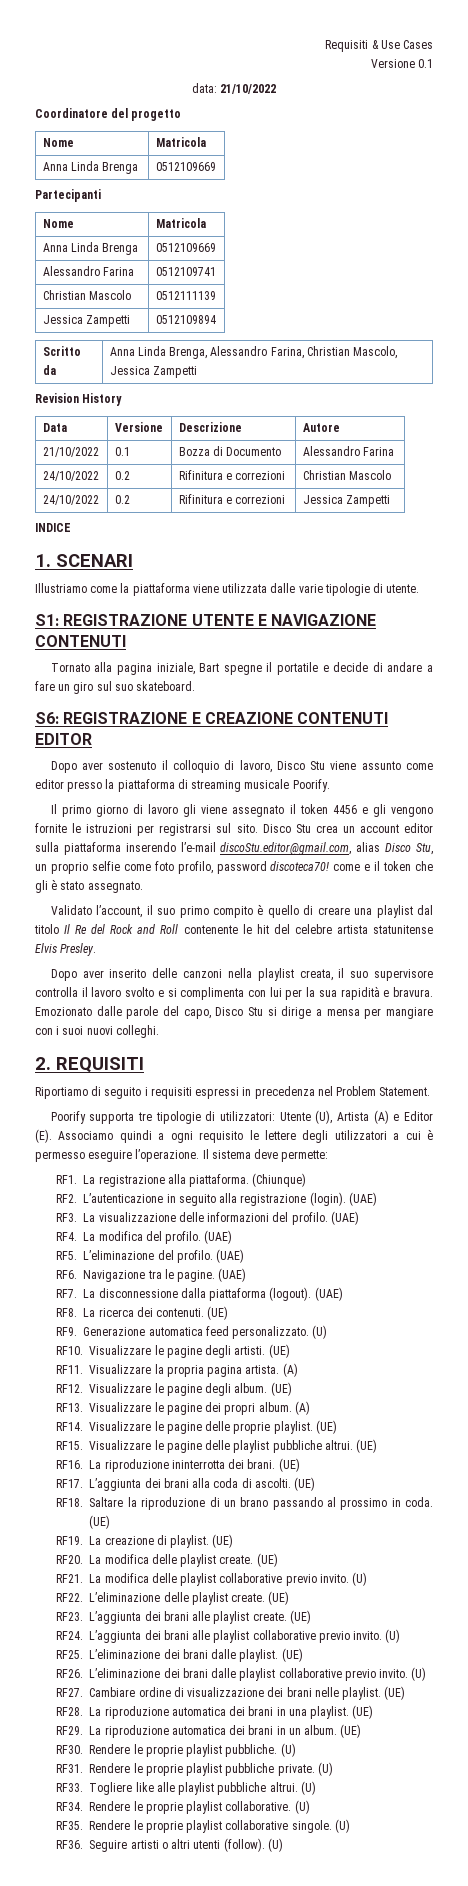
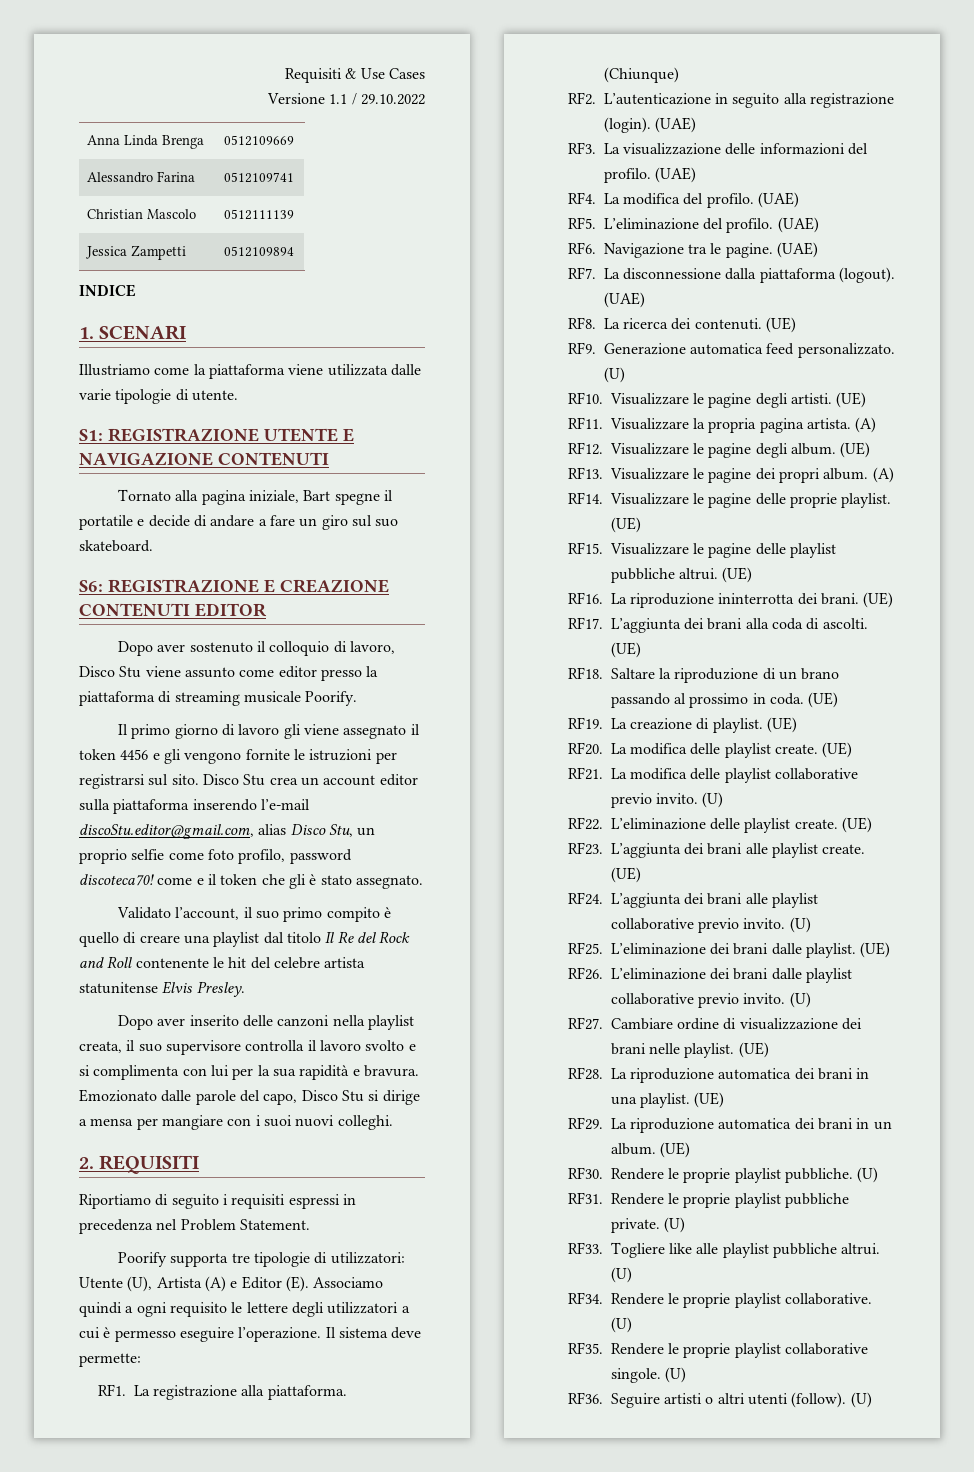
- Versione 0.1
- data: 21/10/2022
- Coordinatore del progetto
- Nome | Matricola
- Anna Linda Brenga | 0512109669
- Partecipanti
- Nome | Matricola
+ Versione 1.1 / 29.10.2022
- Scritto da | Anna Linda Brenga, Alessandro Farina, Christian Mascolo, Jessica Zampetti
- Revision History
- Data | Versione | Descrizione | Autore
- 21/10/2022 | 0.1 | Bozza di Documento | Alessandro Farina
- 24/10/2022 | 0.2 | Rifinitura e correzioni | Christian Mascolo
- 24/10/2022 | 0.2 | Rifinitura e correzioni | Jessica Zampetti

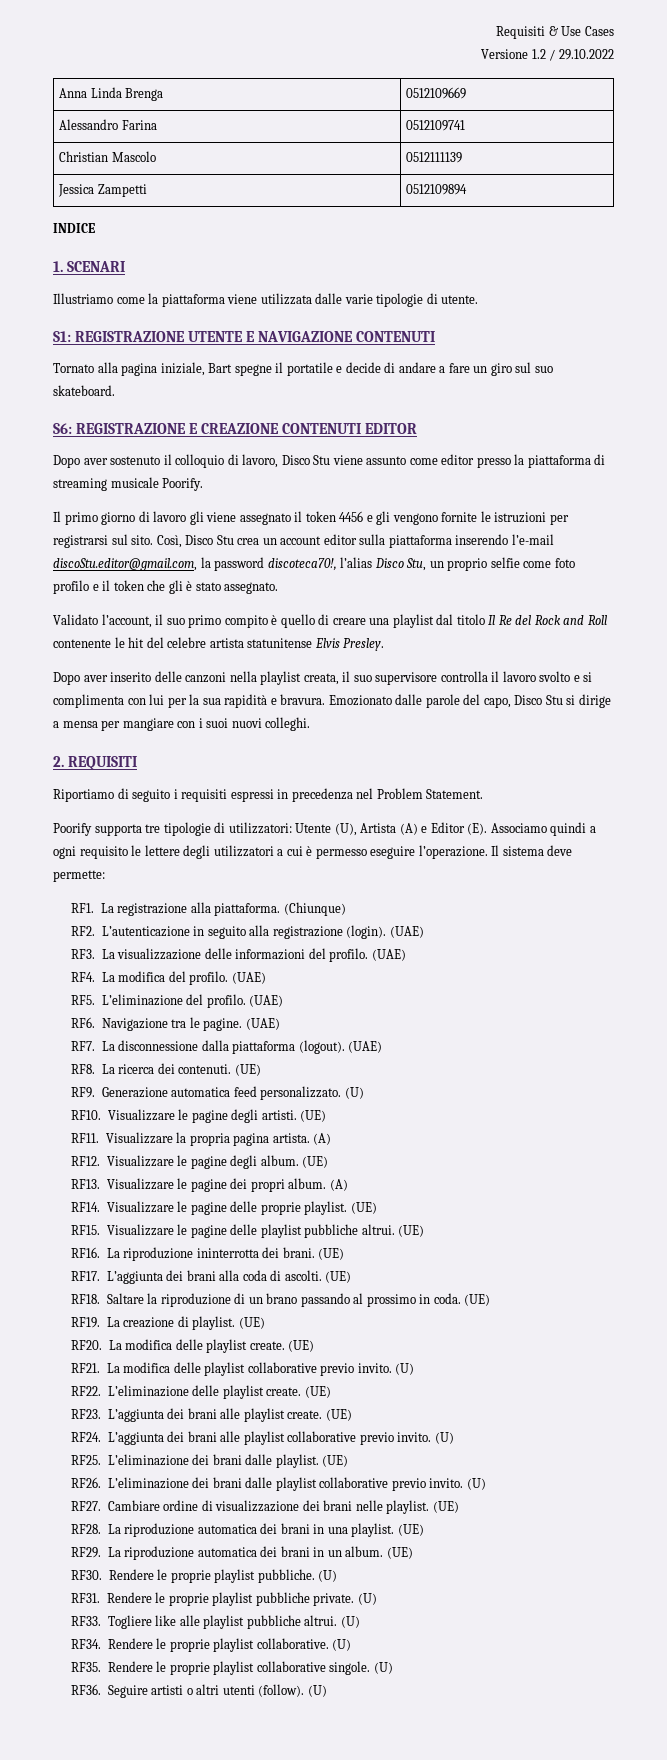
- Versione 1.1 / 29.10.2022
+ Versione 1.2 / 29.10.2022
- Disco Stu crea un account editor sulla piattaforma inserendo l’e-mail discoStu.editor@gmail.com, alias Disco Stu, un proprio selfie come foto profilo, password discoteca70! come e il token che gli è stato assegnato.
+ Così, Disco Stu crea un account editor sulla piattaforma inserendo l’e-mail discoStu.editor@gmail.com, la password discoteca70!, l’alias Disco Stu, un proprio selfie come foto profilo e il token che gli è stato assegnato.

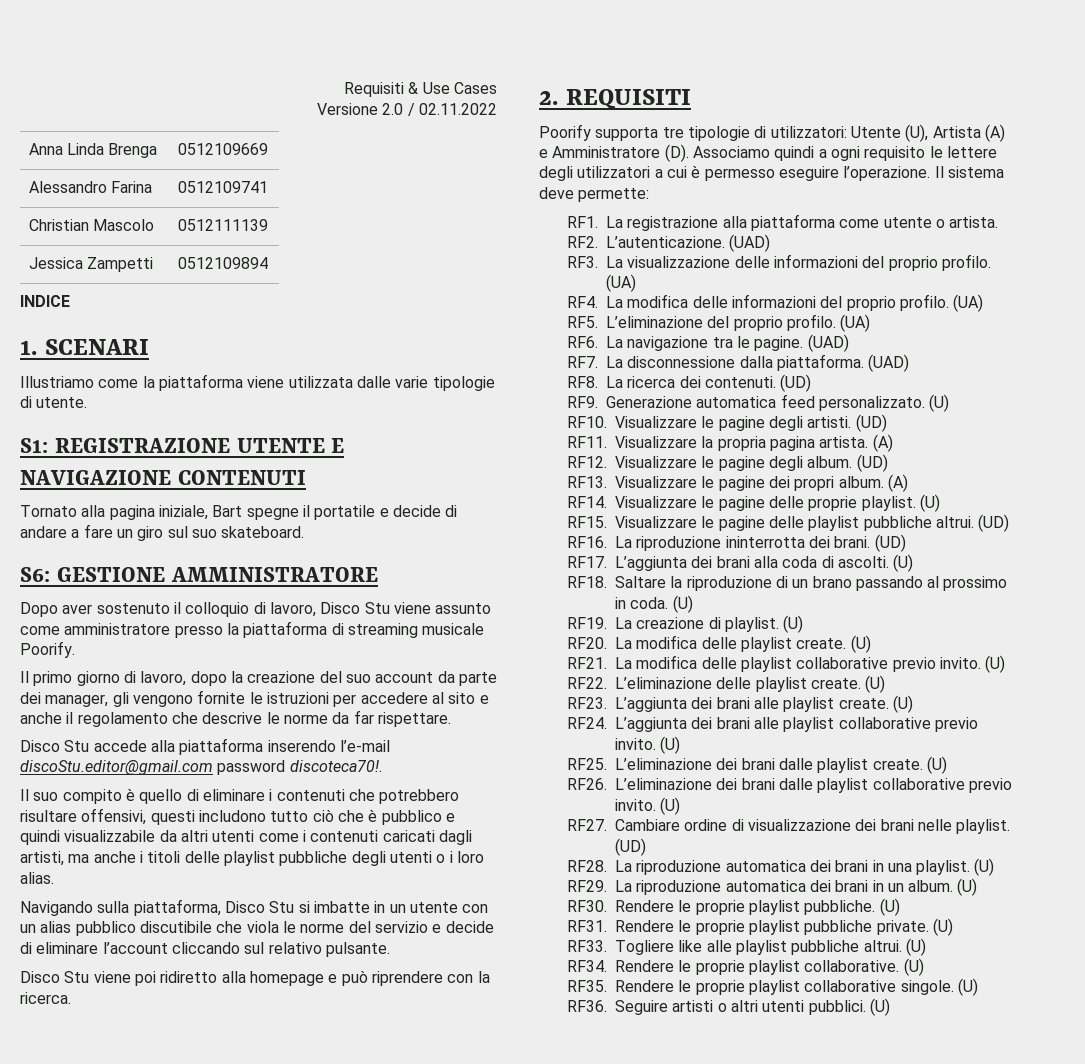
- Versione 1.2 / 29.10.2022
+ Versione 2.0 / 02.11.2022
- S6: REGISTRAZIONE E CREAZIONE CONTENUTI EDITOR
+ S6: GESTIONE AMMINISTRATORE
- Dopo aver sostenuto il colloquio di lavoro, Disco Stu viene assunto come editor presso la piattaforma di streaming musicale Poorify.
+ Dopo aver sostenuto il colloquio di lavoro, Disco Stu viene assunto come amministratore presso la piattaforma di streaming musicale Poorify.
- Il primo giorno di lavoro gli viene assegnato il token 4456 e gli vengono fornite le istruzioni per registrarsi sul sito. Così, Disco Stu crea un account editor sulla piattaforma inserendo l’e-mail discoStu.editor@gmail.com, la password discoteca70!, l’alias Disco Stu, un proprio selfie come foto profilo e il token che gli è stato assegnato.
- Validato l’account, il suo primo compito è quello di creare una playlist dal titolo Il Re del Rock and Roll contenente le hit del celebre artista statunitense Elvis Presley.
- Dopo aver inserito delle canzoni nella playlist creata, il suo supervisore controlla il lavoro svolto e si complimenta con lui per la sua rapidità e bravura. Emozionato dalle parole del capo, Disco Stu si dirige a mensa per mangiare con i suoi nuovi colleghi.
+ Il primo giorno di lavoro, dopo la creazione del suo account da parte dei manager, gli vengono fornite le istruzioni per accedere al sito e anche il regolamento che descrive le norme da far rispettare.
+ Disco Stu accede alla piattaforma inserendo l’e-mail discoStu.editor@gmail.com password discoteca70!.
+ Il suo compito è quello di eliminare i contenuti che potrebbero risultare offensivi, questi includono tutto ciò che è pubblico e quindi visualizzabile da altri utenti come i contenuti caricati dagli artisti, ma anche i titoli delle playlist pubbliche degli utenti o i loro alias.
+ Navigando sulla piattaforma, Disco Stu si imbatte in un utente con un alias pubblico discutibile che viola le norme del servizio e decide di eliminare l’account cliccando sul relativo pulsante.
+ Disco Stu viene poi ridiretto alla homepage e può riprendere con la ricerca.
  2. REQUISITI
- Riportiamo di seguito i requisiti espressi in precedenza nel Problem Statement.
- Poorify supporta tre tipologie di utilizzatori: Utente (U), Artista (A) e Editor (E). Associamo quindi a ogni requisito le lettere degli utilizzatori a cui è permesso eseguire l’operazione.
+ Poorify supporta tre tipologie di utilizzatori: Utente (U), Artista (A) e Amministratore (D). Associamo quindi a ogni requisito le lettere degli utilizzatori a cui è permesso eseguire l’operazione.
- RF1. La registrazione alla piattaforma. (Chiunque)
- RF2. L’autenticazione in seguito alla registrazione (login). (UAE)
+ RF1. La registrazione alla piattaforma come utente o artista.
+ RF2. L’autenticazione. (UAD)
- RF3. La visualizzazione delle informazioni del profilo. (UAE)
+ RF3. La visualizzazione delle informazioni del proprio profilo. (UA)
- RF4. La modifica del profilo. (UAE)
+ RF4. La modifica delle informazioni del proprio profilo. (UA)
- RF5. L’eliminazione del profilo. (UAE)
+ RF5. L’eliminazione del proprio profilo. (UA)
- RF6. Navigazione tra le pagine. (UAE)
+ RF6. La navigazione tra le pagine. (UAD)
- RF7. La disconnessione dalla piattaforma (logout). (UAE)
+ RF7. La disconnessione dalla piattaforma. (UAD)
- RF8. La ricerca dei contenuti. (UE)
+ RF8. La ricerca dei contenuti. (UD)
- Visualizzare le pagine degli artisti. (UE)
+ Visualizzare le pagine degli artisti. (UD)
- Visualizzare le pagine degli album. (UE)
+ Visualizzare le pagine degli album. (UD)
- Visualizzare le pagine delle proprie playlist. (UE)
+ Visualizzare le pagine delle proprie playlist. (U)
- Visualizzare le pagine delle playlist pubbliche altrui. (UE)
+ Visualizzare le pagine delle playlist pubbliche altrui. (UD)
- La riproduzione ininterrotta dei brani. (UE)
+ La riproduzione ininterrotta dei brani. (UD)
- L’aggiunta dei brani alla coda di ascolti. (UE)
+ L’aggiunta dei brani alla coda di ascolti. (U)
- Saltare la riproduzione di un brano passando al prossimo in coda. (UE)
+ Saltare la riproduzione di un brano passando al prossimo in coda. (U)
- La creazione di playlist. (UE)
+ La creazione di playlist. (U)
- La modifica delle playlist create. (UE)
+ La modifica delle playlist create. (U)
- L’eliminazione delle playlist create. (UE)
+ L’eliminazione delle playlist create. (U)
- L’aggiunta dei brani alle playlist create. (UE)
+ L’aggiunta dei brani alle playlist create. (U)
- L’eliminazione dei brani dalle playlist. (UE)
+ L’eliminazione dei brani dalle playlist create. (U)
- Cambiare ordine di visualizzazione dei brani nelle playlist. (UE)
+ Cambiare ordine di visualizzazione dei brani nelle playlist. (UD)
- La riproduzione automatica dei brani in una playlist. (UE)
+ La riproduzione automatica dei brani in una playlist. (U)
- La riproduzione automatica dei brani in un album. (UE)
+ La riproduzione automatica dei brani in un album. (U)
- Seguire artisti o altri utenti (follow).
+ Seguire artisti o altri utenti pubblici.

